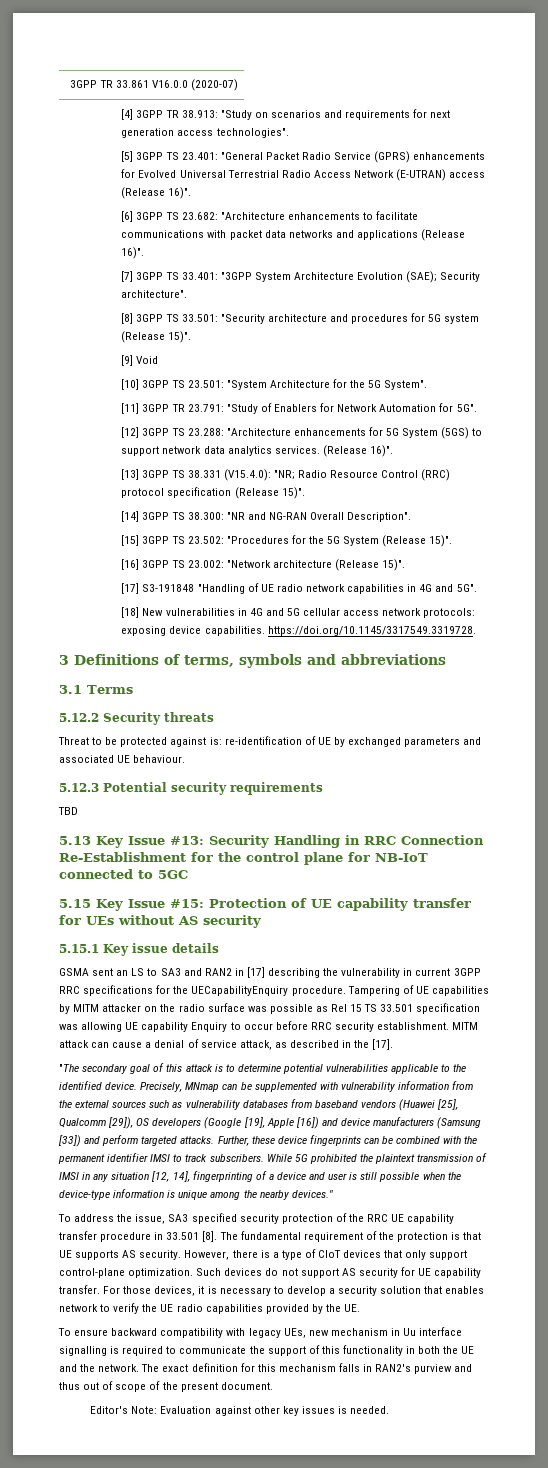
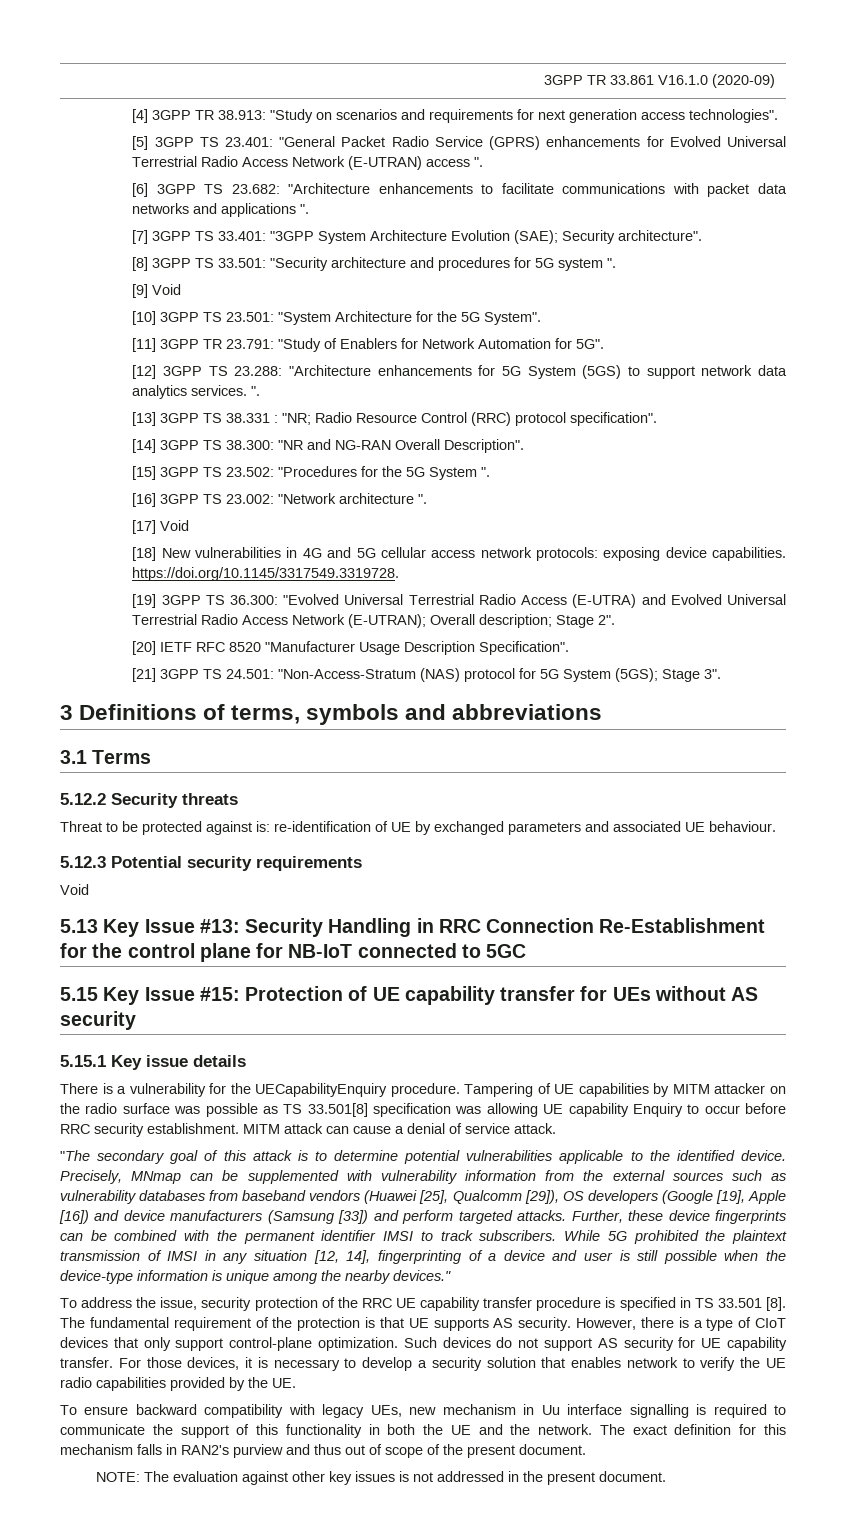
- 3GPP TR 33.861 V16.0.0 (2020-07)
+ 3GPP TR 33.861 V16.1.0 (2020-09)
- [5] 3GPP TS 23.401: "General Packet Radio Service (GPRS) enhancements for Evolved Universal Terrestrial Radio Access Network (E-UTRAN) access (Release 16)".
+ [5] 3GPP TS 23.401: "General Packet Radio Service (GPRS) enhancements for Evolved Universal Terrestrial Radio Access Network (E-UTRAN) access ".
- [6] 3GPP TS 23.682: "Architecture enhancements to facilitate communications with packet data networks and applications (Release 16)".
+ [6] 3GPP TS 23.682: "Architecture enhancements to facilitate communications with packet data networks and applications ".
- [8] 3GPP TS 33.501: "Security architecture and procedures for 5G system (Release 15)".
+ [8] 3GPP TS 33.501: "Security architecture and procedures for 5G system ".
- [12] 3GPP TS 23.288: "Architecture enhancements for 5G System (5GS) to support network data analytics services. (Release 16)".
+ [12] 3GPP TS 23.288: "Architecture enhancements for 5G System (5GS) to support network data analytics services. ".
- [13] 3GPP TS 38.331 (V15.4.0): "NR; Radio Resource Control (RRC) protocol specification (Release 15)".
+ [13] 3GPP TS 38.331 : "NR; Radio Resource Control (RRC) protocol specification".
- [15] 3GPP TS 23.502: "Procedures for the 5G System (Release 15)".
+ [15] 3GPP TS 23.502: "Procedures for the 5G System ".
- [16] 3GPP TS 23.002: "Network architecture (Release 15)".
- [17] S3-191848 "Handling of UE radio network capabilities in 4G and 5G".
+ [16] 3GPP TS 23.002: "Network architecture ".
+ [17] Void
+ [19] 3GPP TS 36.300: "Evolved Universal Terrestrial Radio Access (E-UTRA) and Evolved Universal Terrestrial Radio Access Network (E-UTRAN); Overall description; Stage 2".
+ [20] IETF RFC 8520 "Manufacturer Usage Description Specification".
+ [21] 3GPP TS 24.501: "Non-Access-Stratum (NAS) protocol for 5G System (5GS); Stage 3".
  5.12.3 Potential security requirements
- TBD
+ Void
- GSMA sent an LS to SA3 and RAN2 in [17] describing the vulnerability in current 3GPP RRC specifications for the UECapabilityEnquiry procedure.
+ There is a vulnerability for the UECapabilityEnquiry procedure.
- Tampering of UE capabilities by MITM attacker on the radio surface was possible as Rel 15 TS 33.501 specification was allowing UE capability Enquiry to occur before RRC security establishment.
+ Tampering of UE capabilities by MITM attacker on the radio surface was possible as TS 33.501[8] specification was allowing UE capability Enquiry to occur before RRC security establishment.
- MITM attack can cause a denial of service attack, as described in the [17].
+ MITM attack can cause a denial of service attack.
- To address the issue, SA3 specified security protection of the RRC UE capability transfer procedure in 33.501 [8].
+ To address the issue, security protection of the RRC UE capability transfer procedure is specified in TS 33.501 [8].
- Editor's Note: Evaluation against other key issues is needed.
+ NOTE: The evaluation against other key issues is not addressed in the present document.

